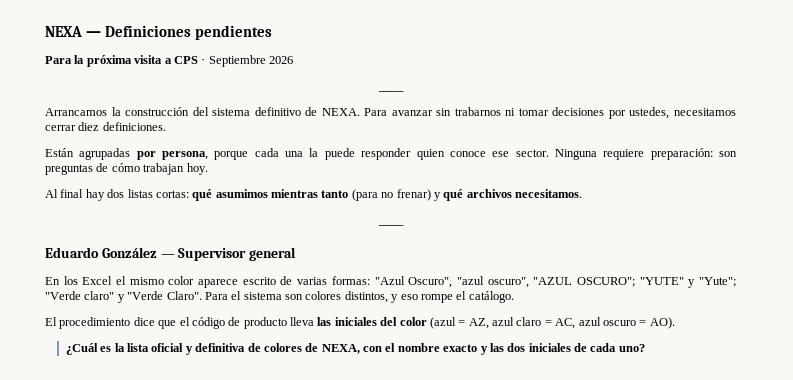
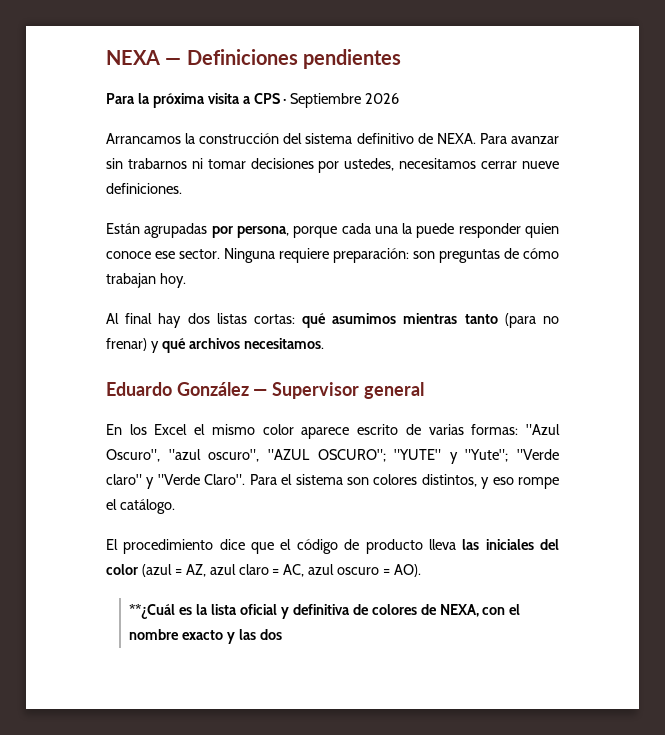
  Para la próxima visita a CPS · Septiembre 2026
- ____
- Para avanzar sin trabarnos ni tomar decisiones por ustedes, necesitamos cerrar diez definiciones.
+ Para avanzar sin trabarnos ni tomar decisiones por ustedes, necesitamos cerrar nueve definiciones.
  Al final hay dos listas cortas: qué asumimos mientras tanto (para no frenar) y qué archivos necesitamos.
- ____
- ¿Cuál es la lista oficial y definitiva de colores de NEXA, con el nombre exacto y las dos iniciales de cada uno?
+ **¿Cuál es la lista oficial y definitiva de colores de NEXA, con el nombre exacto y las dos

